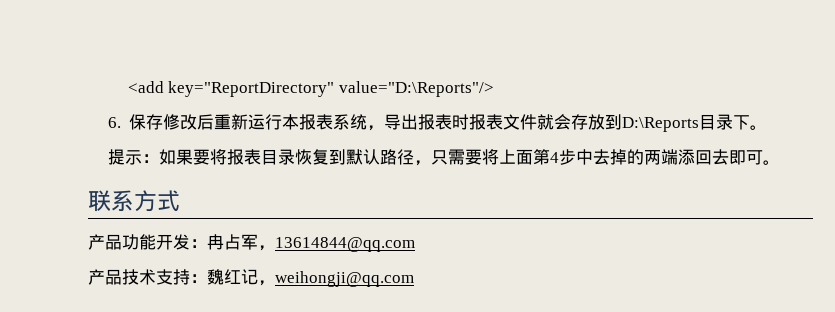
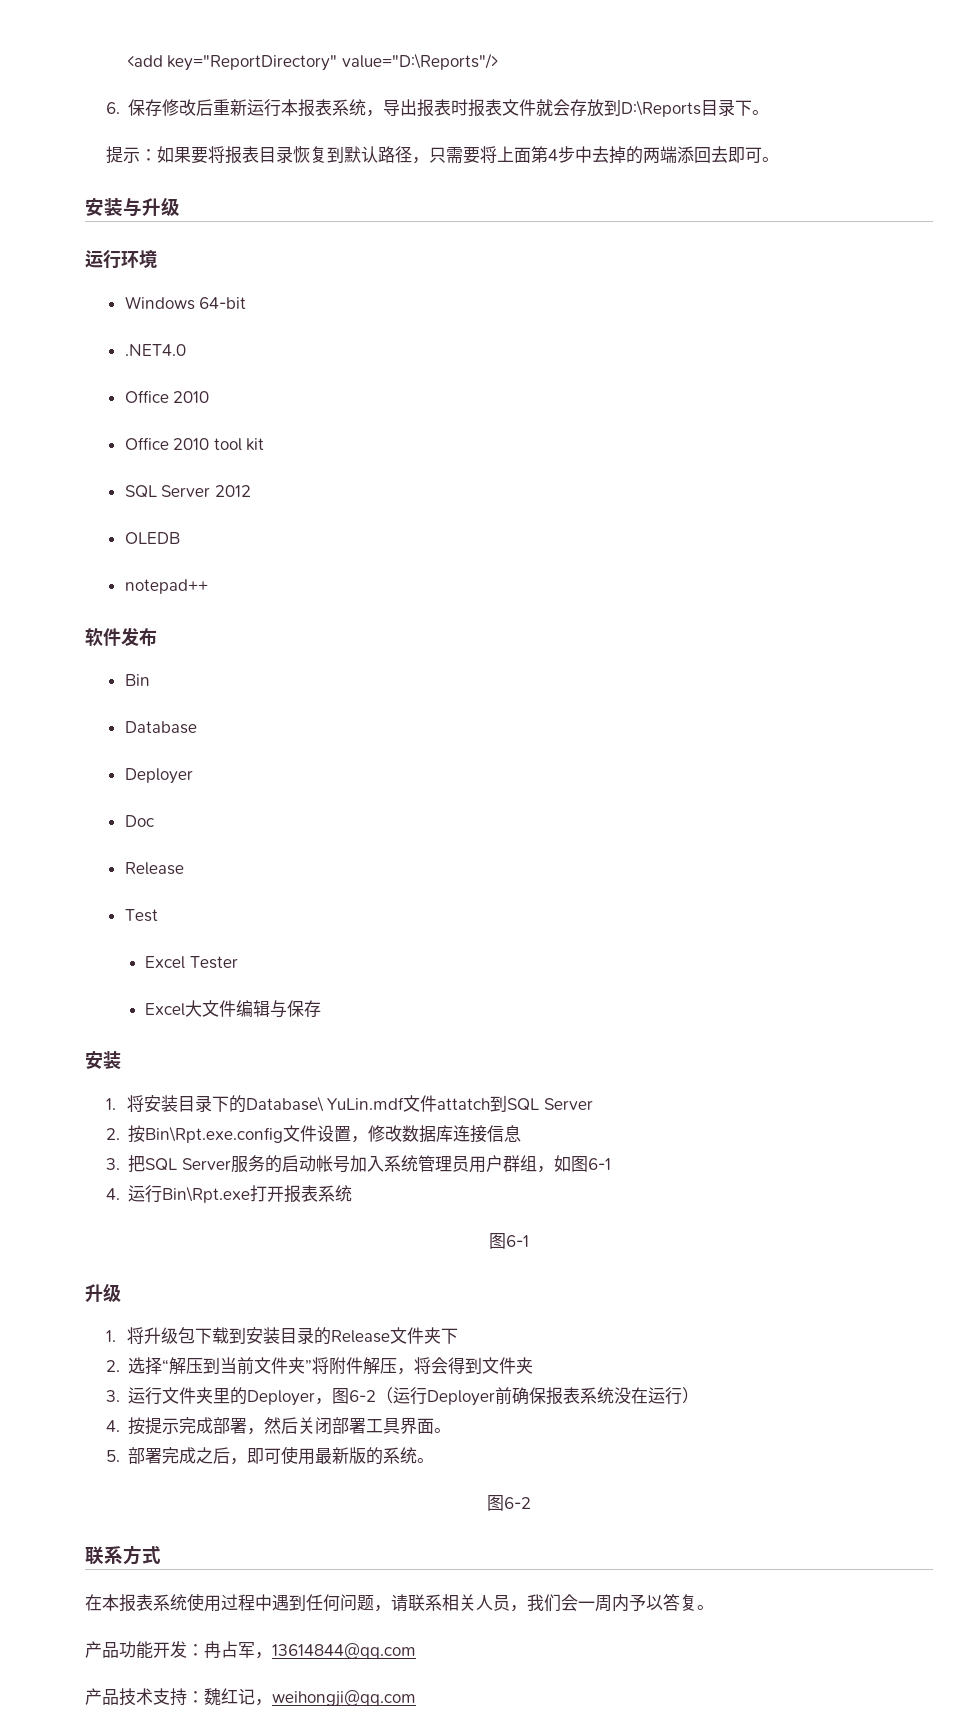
+ 安装与升级
+ 运行环境
+ Windows 64-bit
+ .NET4.0
+ Office 2010
+ Office 2010 tool kit
+ SQL Server 2012
+ OLEDB
+ notepad++
+ 软件发布
+ Bin
+ Database
+ Deployer
+ Doc
+ Release
+ Test
+ Excel Tester
+ Excel大文件编辑与保存
+ 安装
+ 1.将安装目录下的Database\ YuLin.mdf文件attatch到SQL Server
+ 2.按Bin\Rpt.exe.config文件设置，修改数据库连接信息
+ 3.把SQL Server服务的启动帐号加入系统管理员用户群组，如图6-1
+ 4.运行Bin\Rpt.exe打开报表系统
+ 图6-1
+ 升级
+ 1.将升级包下载到安装目录的Release文件夹下
+ 2.选择“解压到当前文件夹”将附件解压，将会得到文件夹
+ 3.运行文件夹里的Deployer，图6-2（运行Deployer前确保报表系统没在运行）
+ 4.按提示完成部署，然后关闭部署工具界面。
+ 5.部署完成之后，即可使用最新版的系统。
+ 图6-2
  联系方式
+ 在本报表系统使用过程中遇到任何问题，请联系相关人员，我们会一周内予以答复。

